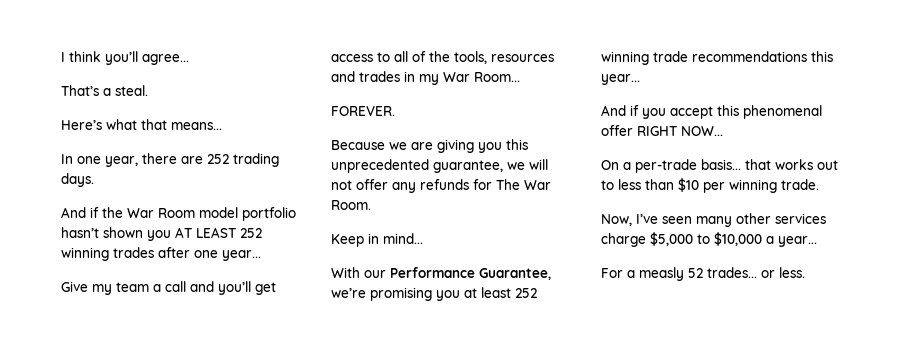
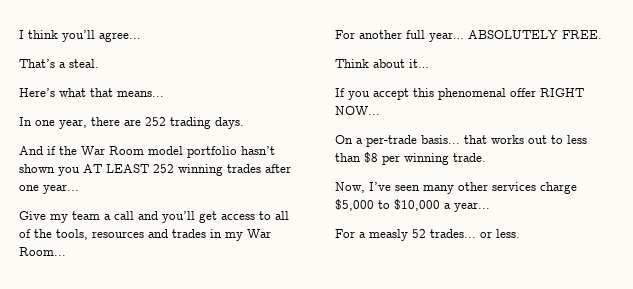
- FOREVER.
- Because we are giving you this unprecedented guarantee, we will not offer any refunds for The War Room.
- Keep in mind...
- With our Performance Guarantee, we’re promising you at least 252 winning trade recommendations this year...
- And if you accept this phenomenal offer RIGHT NOW...
+ For another full year… ABSOLUTELY FREE.
+ Think about it…
+ If you accept this phenomenal offer RIGHT NOW...
- On a per-trade basis... that works out to less than $10 per winning trade.
+ On a per-trade basis... that works out to less than $8 per winning trade.

